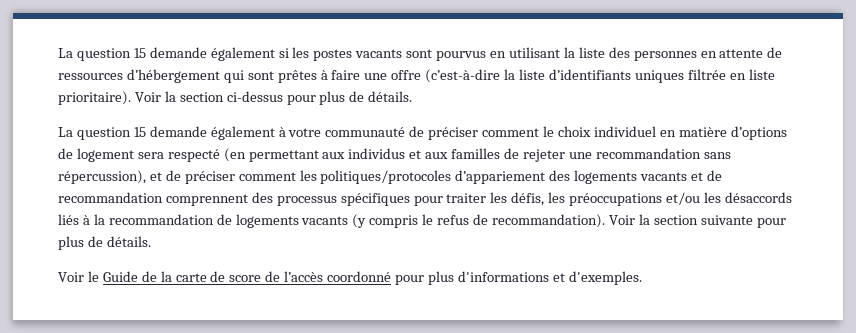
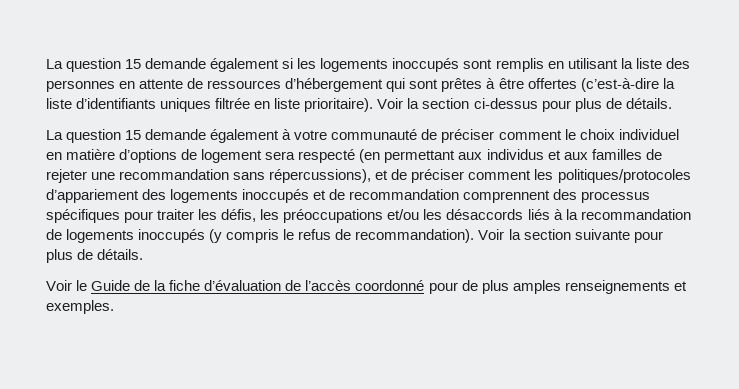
- La question 15 demande également si les postes vacants sont pourvus en utilisant la liste des personnes en attente de ressources d’hébergement qui sont prêtes à faire une offre (c’est-à-dire la liste d’identifiants uniques filtrée en liste prioritaire).
+ La question 15 demande également si les logements inoccupés sont remplis en utilisant la liste des personnes en attente de ressources d’hébergement qui sont prêtes à être offertes (c’est-à-dire la liste d’identifiants uniques filtrée en liste prioritaire).
- La question 15 demande également à votre communauté de préciser comment le choix individuel en matière d’options de logement sera respecté (en permettant aux individus et aux familles de rejeter une recommandation sans répercussion), et de préciser comment les politiques/protocoles d’appariement des logements vacants et de recommandation comprennent des processus spécifiques pour traiter les défis, les préoccupations et/ou les désaccords liés à la recommandation de logements vacants (y compris le refus de recommandation).
+ La question 15 demande également à votre communauté de préciser comment le choix individuel en matière d’options de logement sera respecté (en permettant aux individus et aux familles de rejeter une recommandation sans répercussions), et de préciser comment les politiques/protocoles d’appariement des logements inoccupés et de recommandation comprennent des processus spécifiques pour traiter les défis, les préoccupations et/ou les désaccords liés à la recommandation de logements inoccupés (y compris le refus de recommandation).
- Voir le Guide de la carte de score de l’accès coordonné pour plus d'informations et d'exemples.
+ Voir le Guide de la fiche d’évaluation de l’accès coordonné pour de plus amples renseignements et exemples.

